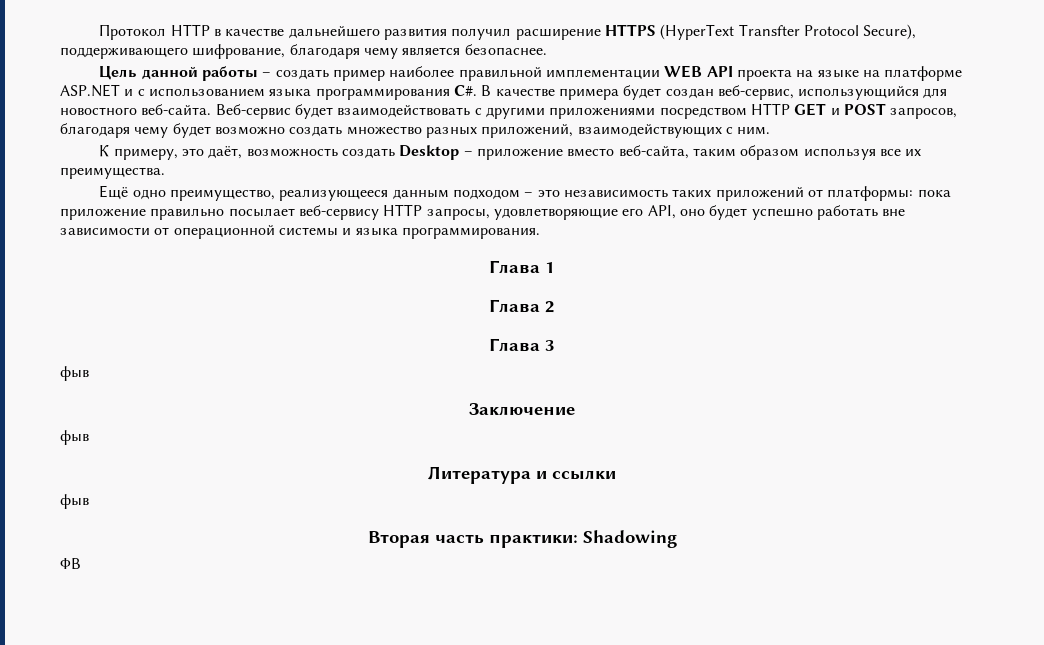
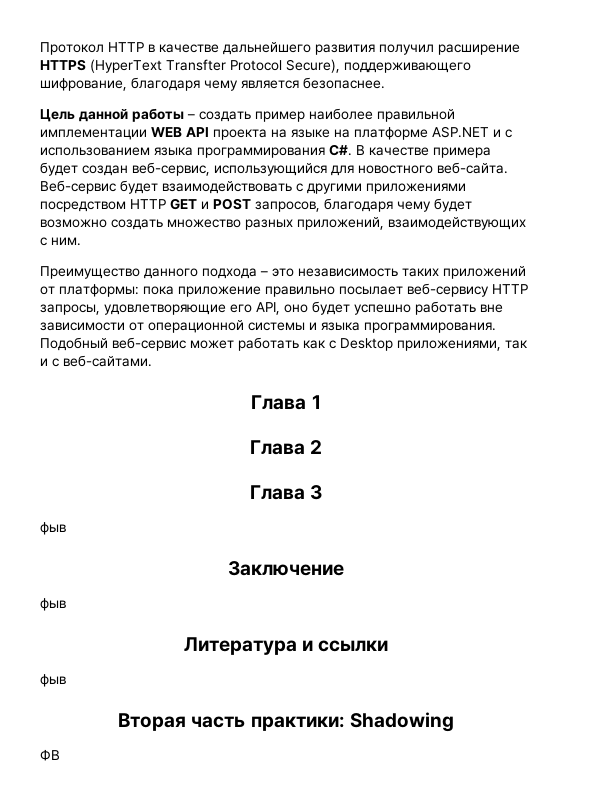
- К примеру, это даёт, возможность создать Desktop – приложение вместо веб-сайта, таким образом используя все их преимущества.
- Ещё одно преимущество, реализующееся данным подходом – это независимость таких приложений от платформы: пока приложение правильно посылает веб-сервису HTTP запросы, удовлетворяющие его API, оно будет успешно работать вне зависимости от операционной системы и языка программирования.
+ Преимущество данного подхода – это независимость таких приложений от платформы: пока приложение правильно посылает веб-сервису HTTP запросы, удовлетворяющие его API, оно будет успешно работать вне зависимости от операционной системы и языка программирования. Подобный веб-сервис может работать как с Desktop приложениями, так и с веб-сайтами.

